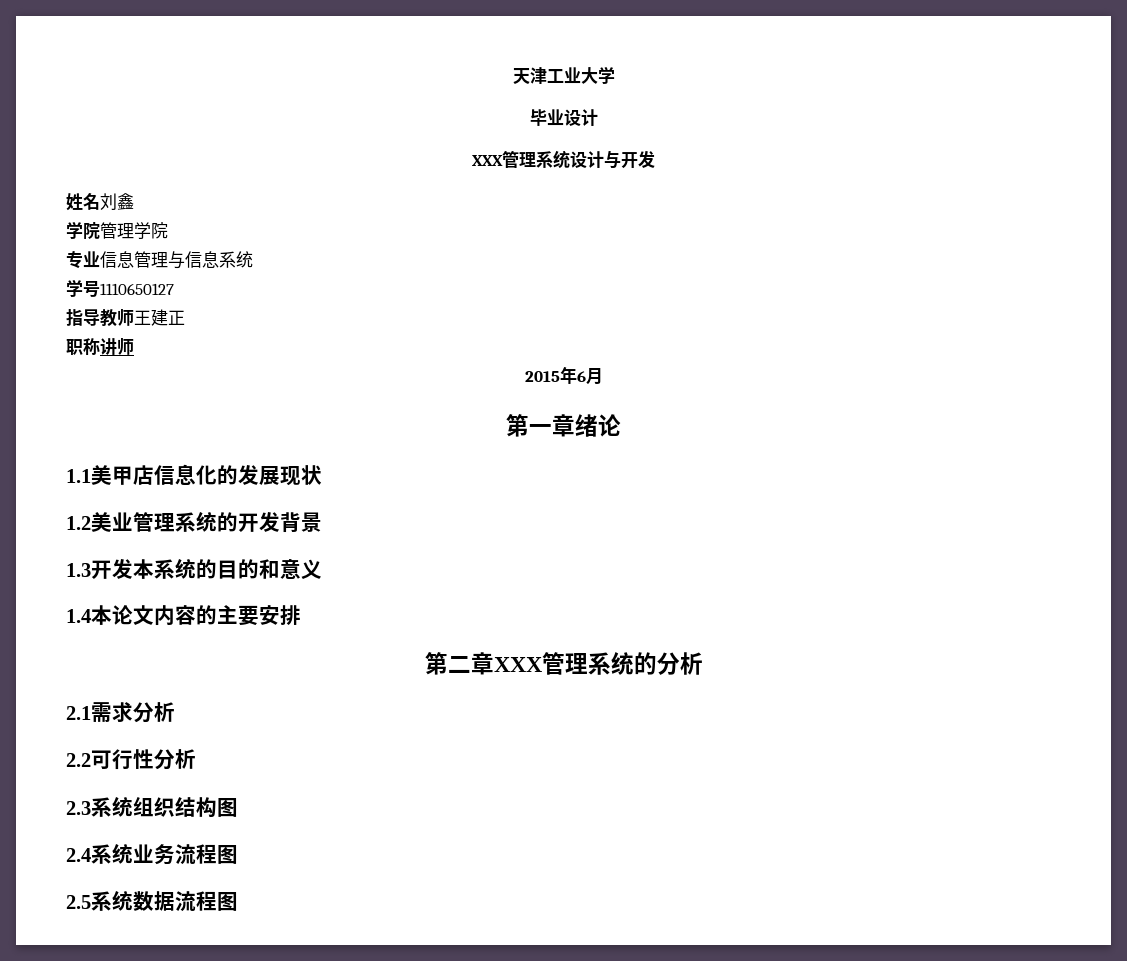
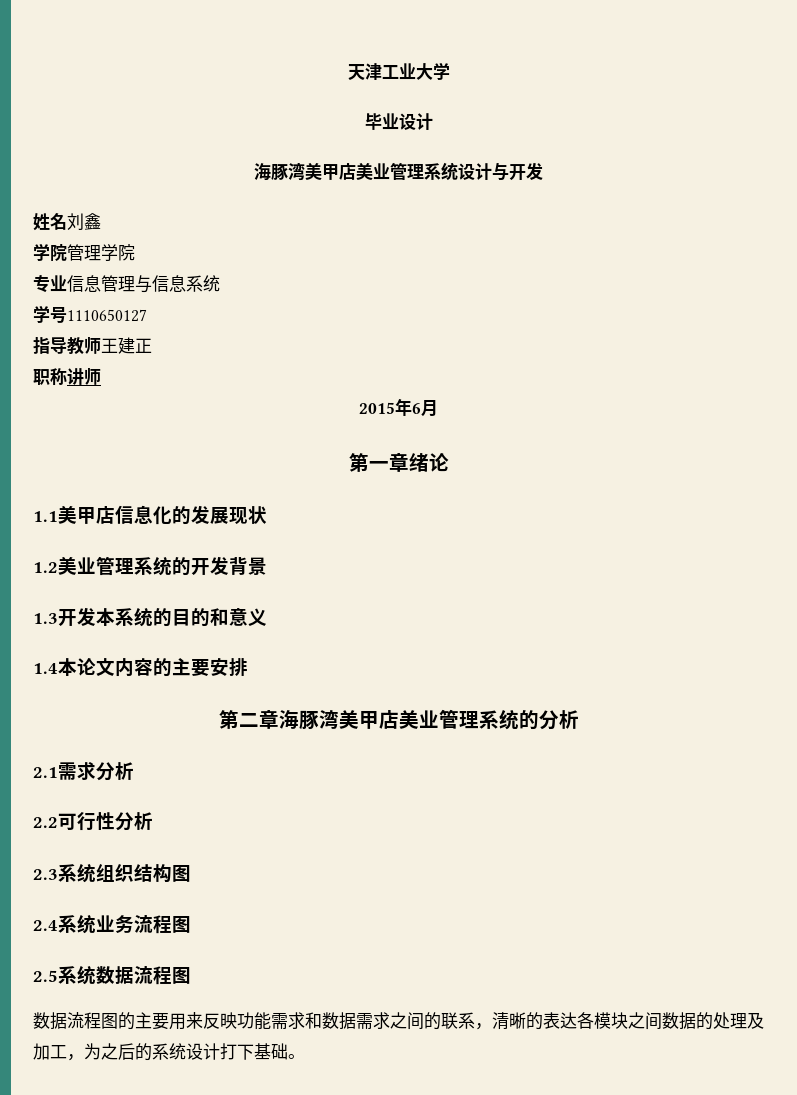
- XXX管理系统设计与开发
+ 海豚湾美甲店美业管理系统设计与开发
- 第二章XXX管理系统的分析
+ 第二章海豚湾美甲店美业管理系统的分析
+ 数据流程图的主要用来反映功能需求和数据需求之间的联系，清晰的表达各模块之间数据的处理及加工，为之后的系统设计打下基础。

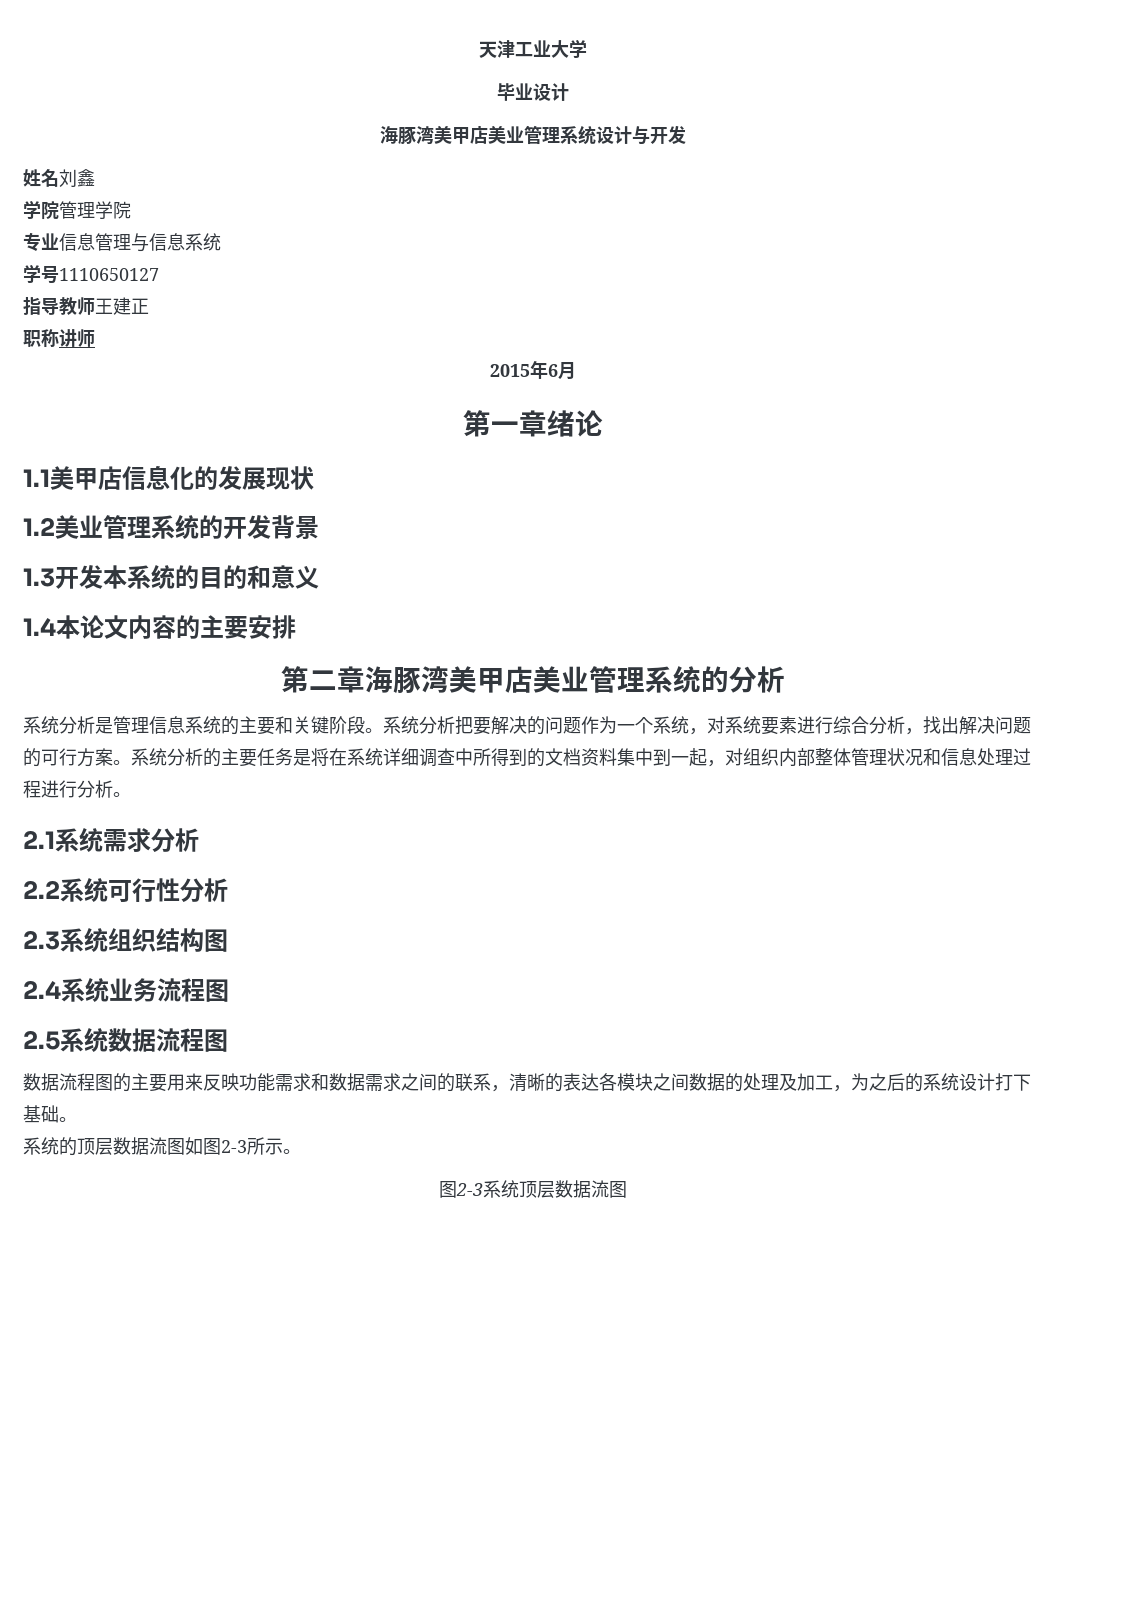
+ 系统分析是管理信息系统的主要和关键阶段。系统分析把要解决的问题作为一个系统，对系统要素进行综合分析，找出解决问题的可行方案。系统分析的主要任务是将在系统详细调查中所得到的文档资料集中到一起，对组织内部整体管理状况和信息处理过程进行分析。
- 2.1需求分析
+ 2.1系统需求分析
- 2.2可行性分析
+ 2.2系统可行性分析
+ 系统的顶层数据流图如图2-3所示。
+ 图2-3系统顶层数据流图

